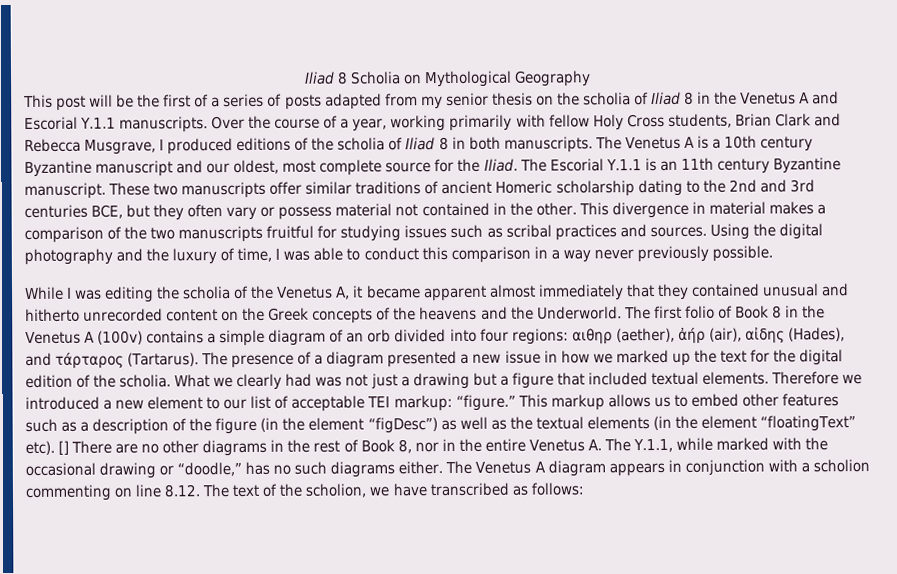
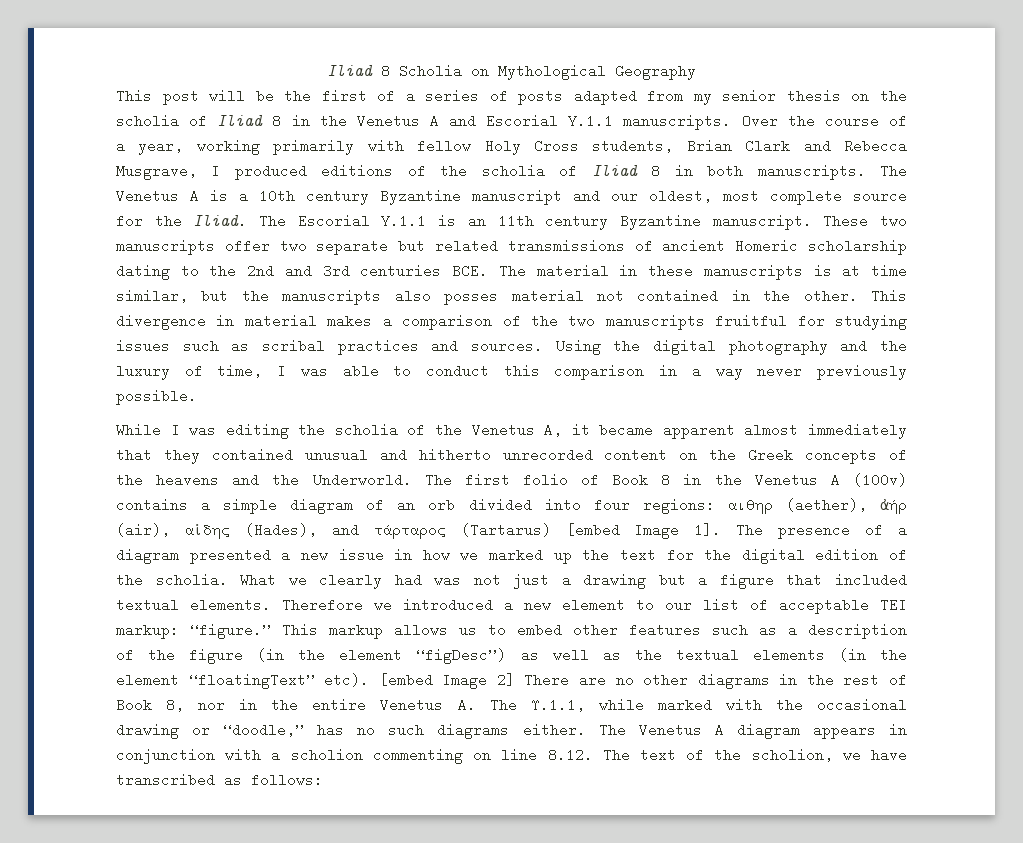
- These two manuscripts offer similar traditions of ancient Homeric scholarship dating to the 2nd and 3rd centuries BCE, but they often vary or possess material not contained in the other.
+ These two manuscripts offer two separate but related transmissions of ancient Homeric scholarship dating to the 2nd and 3rd centuries BCE. The material in these manuscripts is at time similar, but the manuscripts also posses material not contained in the other.
- The first folio of Book 8 in the Venetus A (100v) contains a simple diagram of an orb divided into four regions: αιθηρ (aether), ἀήρ (air), αἰδης (Hades), and τάρταρος (Tartarus).
+ The first folio of Book 8 in the Venetus A (100v) contains a simple diagram of an orb divided into four regions: αιθηρ (aether), ἀήρ (air), αἰδης (Hades), and τάρταρος (Tartarus) [embed Image 1].
- [] There are no other diagrams in the rest of Book 8, nor in the entire Venetus A. The Υ.1.1, while marked with the occasional drawing or “doodle,” has no such diagrams either.
+ [embed Image 2] There are no other diagrams in the rest of Book 8, nor in the entire Venetus A. The Υ.1.1, while marked with the occasional drawing or “doodle,” has no such diagrams either.

